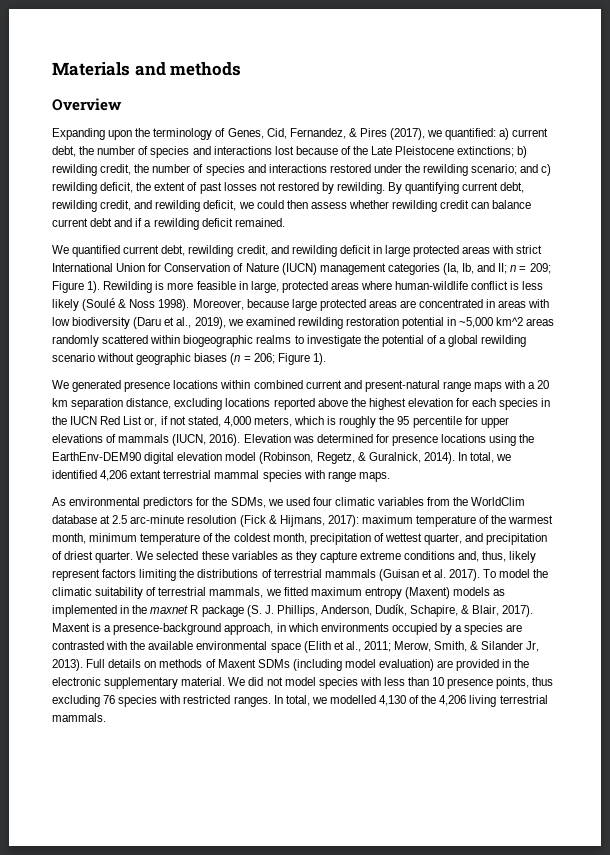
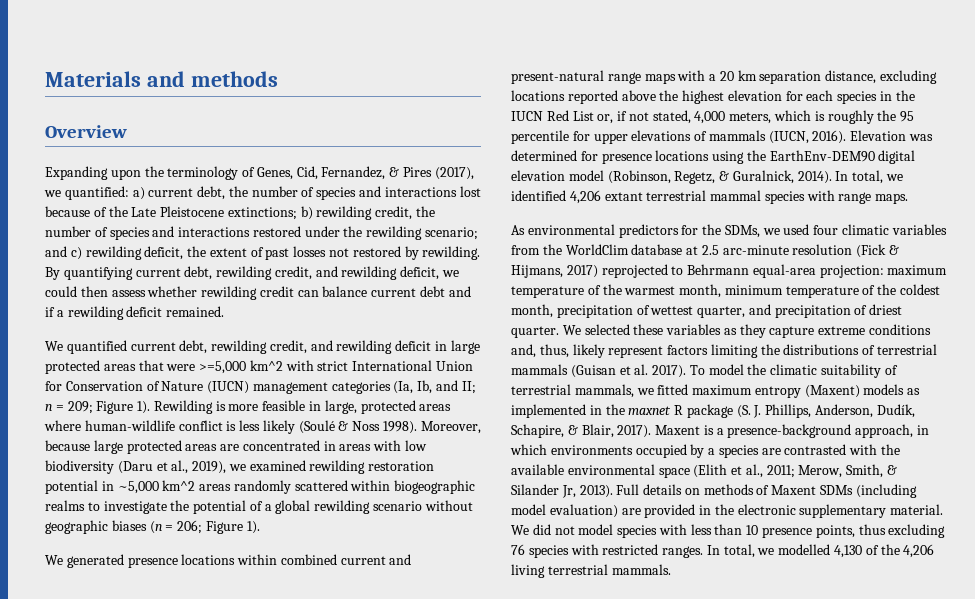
- We quantified current debt, rewilding credit, and rewilding deficit in large protected areas with strict International Union for Conservation of Nature (IUCN) management categories (Ia, Ib, and II; n = 209; Figure 1).
+ We quantified current debt, rewilding credit, and rewilding deficit in large protected areas that were >=5,000 km^2 with strict International Union for Conservation of Nature (IUCN) management categories (Ia, Ib, and II; n = 209; Figure 1).
- As environmental predictors for the SDMs, we used four climatic variables from the WorldClim database at 2.5 arc-minute resolution (Fick & Hijmans, 2017): maximum temperature of the warmest month, minimum temperature of the coldest month, precipitation of wettest quarter, and precipitation of driest quarter.
+ As environmental predictors for the SDMs, we used four climatic variables from the WorldClim database at 2.5 arc-minute resolution (Fick & Hijmans, 2017) reprojected to Behrmann equal-area projection: maximum temperature of the warmest month, minimum temperature of the coldest month, precipitation of wettest quarter, and precipitation of driest quarter.

